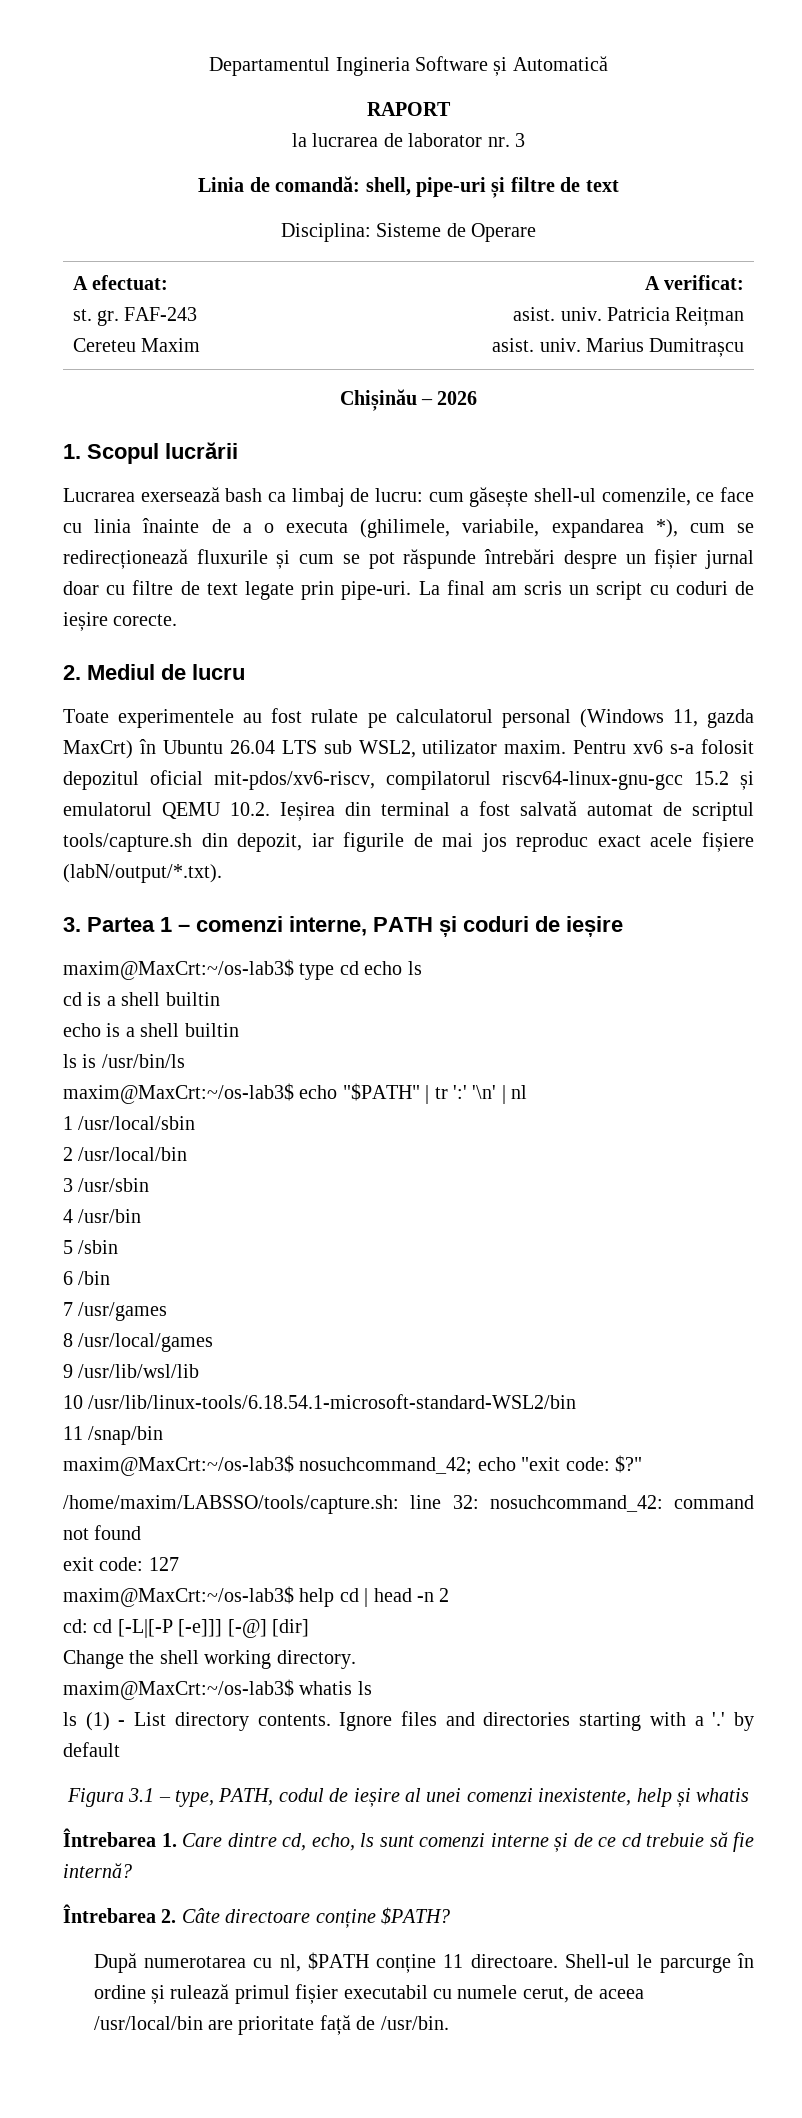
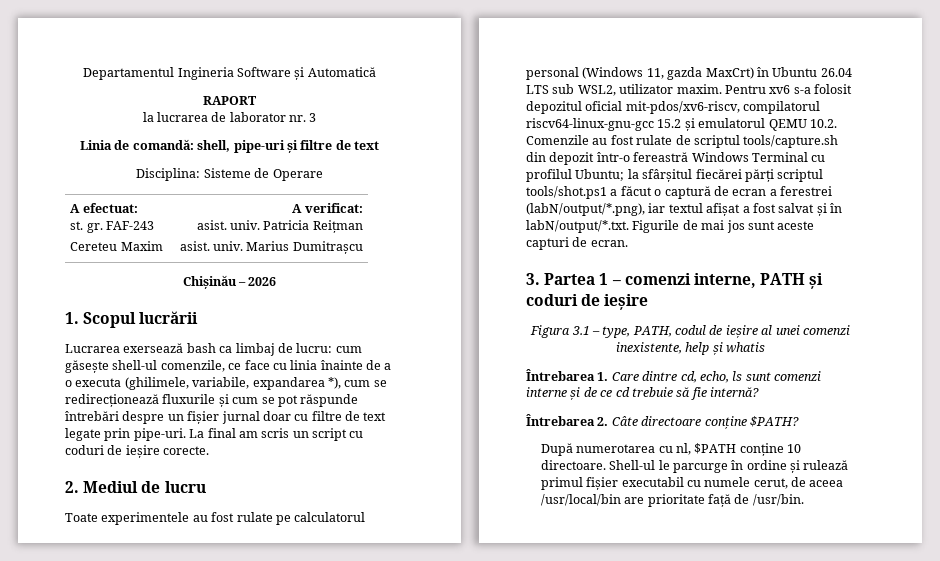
- Pentru xv6 s-a folosit depozitul oficial mit-pdos/xv6-riscv, compilatorul riscv64-linux-gnu-gcc 15.2 și emulatorul QEMU 10.2. Ieșirea din terminal a fost salvată automat de scriptul tools/capture.sh din depozit, iar figurile de mai jos reproduc exact acele fișiere (labN/output/*.txt).
+ Pentru xv6 s-a folosit depozitul oficial mit-pdos/xv6-riscv, compilatorul riscv64-linux-gnu-gcc 15.2 și emulatorul QEMU 10.2. Comenzile au fost rulate de scriptul tools/capture.sh din depozit într-o fereastră Windows Terminal cu profilul Ubuntu; la sfârșitul fiecărei părți scriptul tools/shot.ps1 a făcut o captură de ecran a ferestrei (labN/output/*.png), iar textul afișat a fost salvat și în labN/output/*.txt. Figurile de mai jos sunt aceste capturi de ecran.
- maxim@MaxCrt:~/os-lab3$ type cd echo ls
- cd is a shell builtin
- echo is a shell builtin
- ls is /usr/bin/ls
- maxim@MaxCrt:~/os-lab3$ echo "$PATH" | tr ':' '\n' | nl
- 1 /usr/local/sbin
- 2 /usr/local/bin
- 3 /usr/sbin
- 4 /usr/bin
- 5 /sbin
- 6 /bin
- 7 /usr/games
- 8 /usr/local/games
- 9 /usr/lib/wsl/lib
- 10 /usr/lib/linux-tools/6.18.54.1-microsoft-standard-WSL2/bin
- 11 /snap/bin
- maxim@MaxCrt:~/os-lab3$ nosuchcommand_42; echo "exit code: $?"
- /home/maxim/LABSSO/tools/capture.sh: line 32: nosuchcommand_42: command not found
- exit code: 127
- maxim@MaxCrt:~/os-lab3$ help cd | head -n 2
- cd: cd [-L|[-P [-e]]] [-@] [dir]
- Change the shell working directory.
- maxim@MaxCrt:~/os-lab3$ whatis ls
- ls (1) - List directory contents. Ignore files and directories starting with a '.' by default
- După numerotarea cu nl, $PATH conține 11 directoare.
+ După numerotarea cu nl, $PATH conține 10 directoare.

